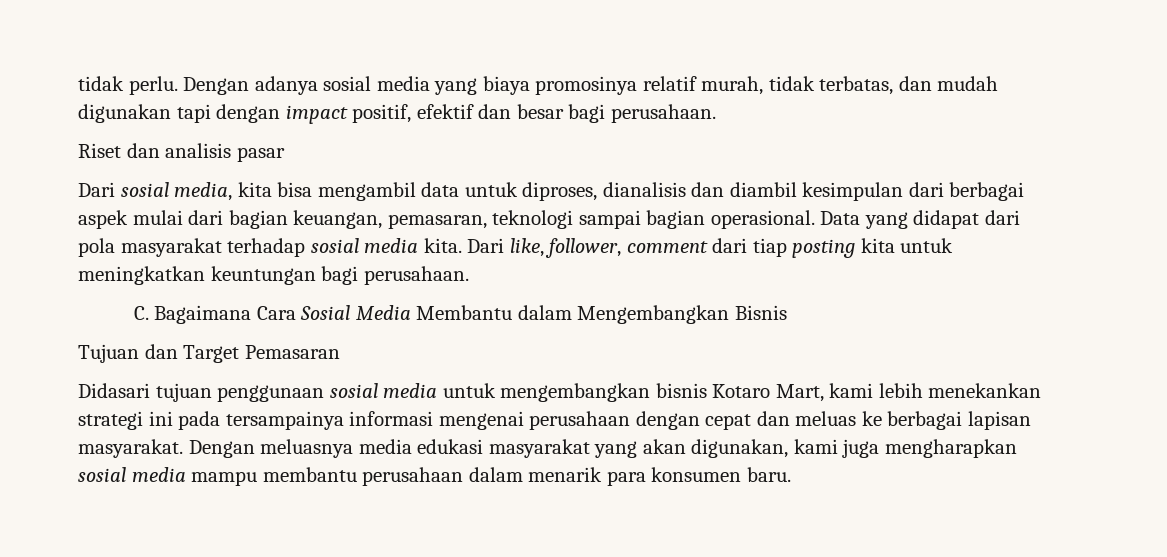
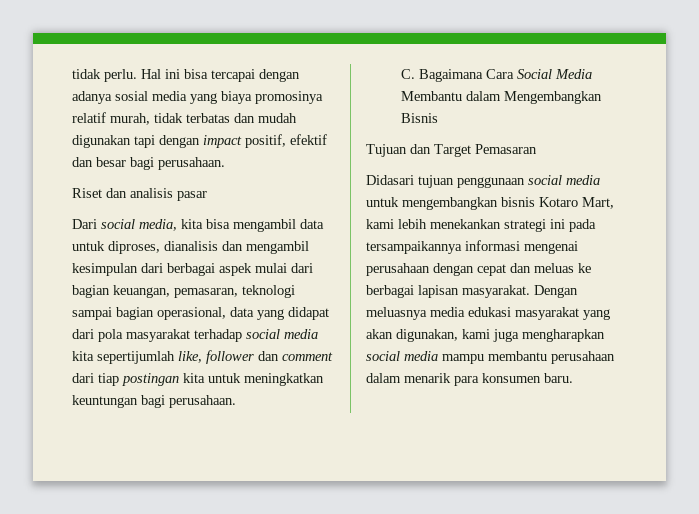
- Dengan adanya sosial media yang biaya promosinya relatif murah, tidak terbatas, dan mudah digunakan tapi dengan impact positif, efektif dan besar bagi perusahaan.
+ Hal ini bisa tercapai dengan adanya sosial media yang biaya promosinya relatif murah, tidak terbatas dan mudah digunakan tapi dengan impact positif, efektif dan besar bagi perusahaan.
- Dari sosial media, kita bisa mengambil data untuk diproses, dianalisis dan diambil kesimpulan dari berbagai aspek mulai dari bagian keuangan, pemasaran, teknologi sampai bagian operasional. Data yang didapat dari pola masyarakat terhadap sosial media kita. Dari like, follower, comment dari tiap posting kita untuk meningkatkan keuntungan bagi perusahaan.
+ Dari social media, kita bisa mengambil data untuk diproses, dianalisis dan mengambil kesimpulan dari berbagai aspek mulai dari bagian keuangan, pemasaran, teknologi sampai bagian operasional, data yang didapat dari pola masyarakat terhadap social media kita sepertijumlah like, follower dan comment dari tiap postingan kita untuk meningkatkan keuntungan bagi perusahaan.
- C. Bagaimana Cara Sosial Media Membantu dalam Mengembangkan Bisnis
+ C. Bagaimana Cara Social Media Membantu dalam Mengembangkan Bisnis
- Didasari tujuan penggunaan sosial media untuk mengembangkan bisnis Kotaro Mart, kami lebih menekankan strategi ini pada tersampainya informasi mengenai perusahaan dengan cepat dan meluas ke berbagai lapisan masyarakat.
+ Didasari tujuan penggunaan social media untuk mengembangkan bisnis Kotaro Mart, kami lebih menekankan strategi ini pada tersampaikannya informasi mengenai perusahaan dengan cepat dan meluas ke berbagai lapisan masyarakat.
- Dengan meluasnya media edukasi masyarakat yang akan digunakan, kami juga mengharapkan sosial media mampu membantu perusahaan dalam menarik para konsumen baru.
+ Dengan meluasnya media edukasi masyarakat yang akan digunakan, kami juga mengharapkan social media mampu membantu perusahaan dalam menarik para konsumen baru.

